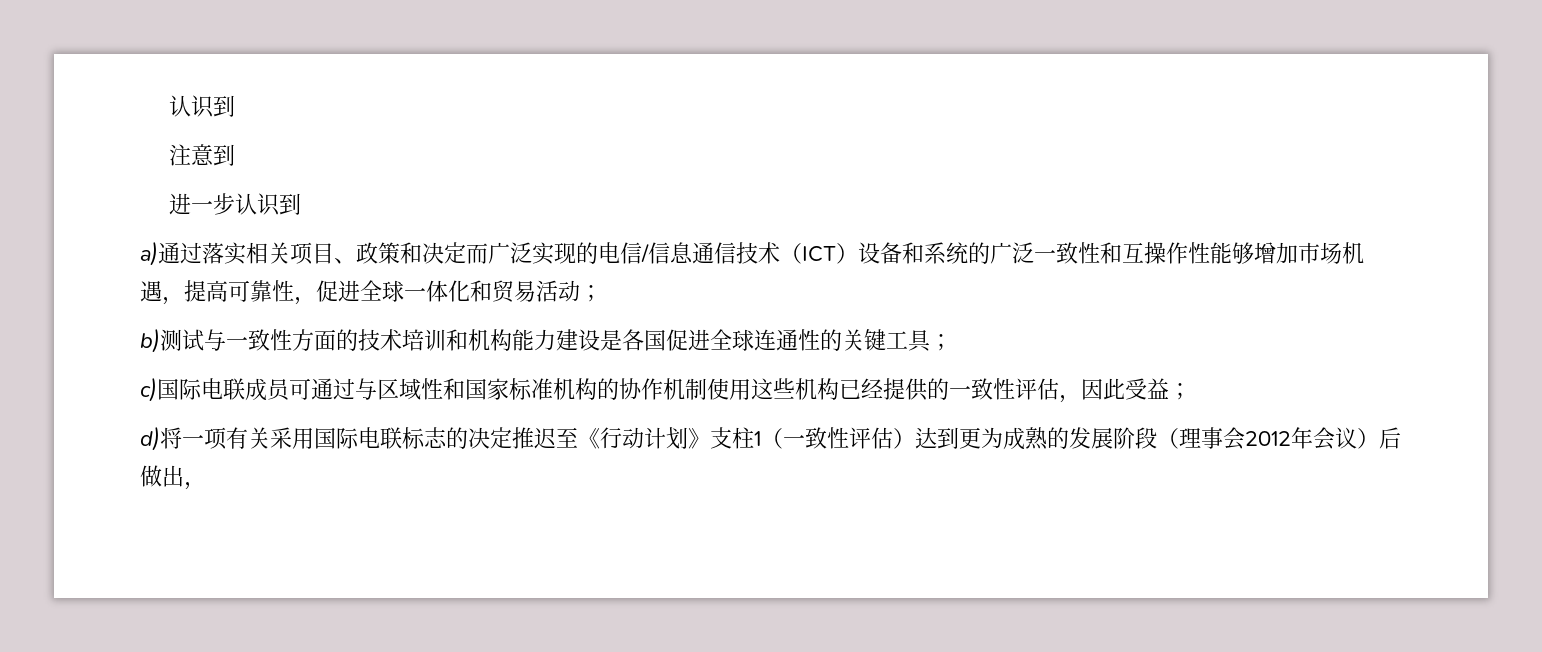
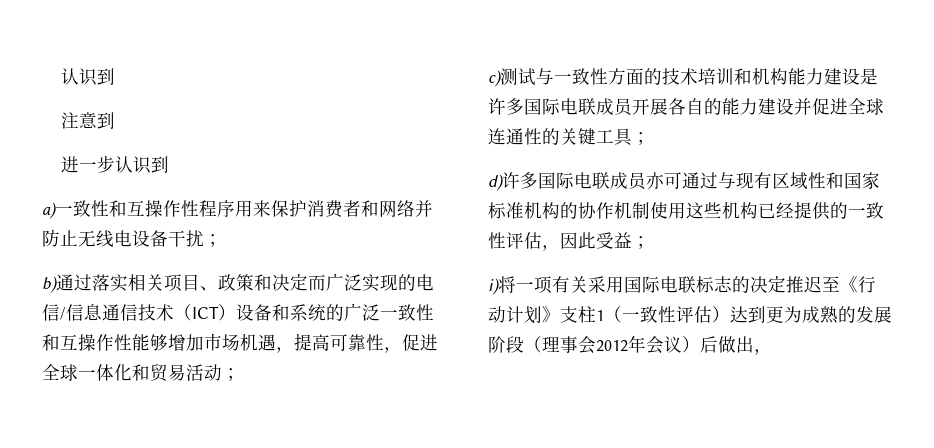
- a)通过落实相关项目、政策和决定而广泛实现的电信/信息通信技术（ICT）设备和系统的广泛一致性和互操作性能够增加市场机遇，提高可靠性，促进全球一体化和贸易活动；
+ a)一致性和互操作性程序用来保护消费者和网络并防止无线电设备干扰；
+ b)通过落实相关项目、政策和决定而广泛实现的电信/信息通信技术（ICT）设备和系统的广泛一致性和互操作性能够增加市场机遇，提高可靠性，促进全球一体化和贸易活动；
- b)测试与一致性方面的技术培训和机构能力建设是各国促进全球连通性的关键工具；
+ c)测试与一致性方面的技术培训和机构能力建设是许多国际电联成员开展各自的能力建设并促进全球连通性的关键工具；
- c)国际电联成员可通过与区域性和国家标准机构的协作机制使用这些机构已经提供的一致性评估，因此受益；
+ d)许多国际电联成员亦可通过与现有区域性和国家标准机构的协作机制使用这些机构已经提供的一致性评估，因此受益；
- d)将一项有关采用国际电联标志的决定推迟至《行动计划》支柱1（一致性评估）达到更为成熟的发展阶段（理事会2012年会议）后做出，
+ i)将一项有关采用国际电联标志的决定推迟至《行动计划》支柱1（一致性评估）达到更为成熟的发展阶段（理事会2012年会议）后做出，

